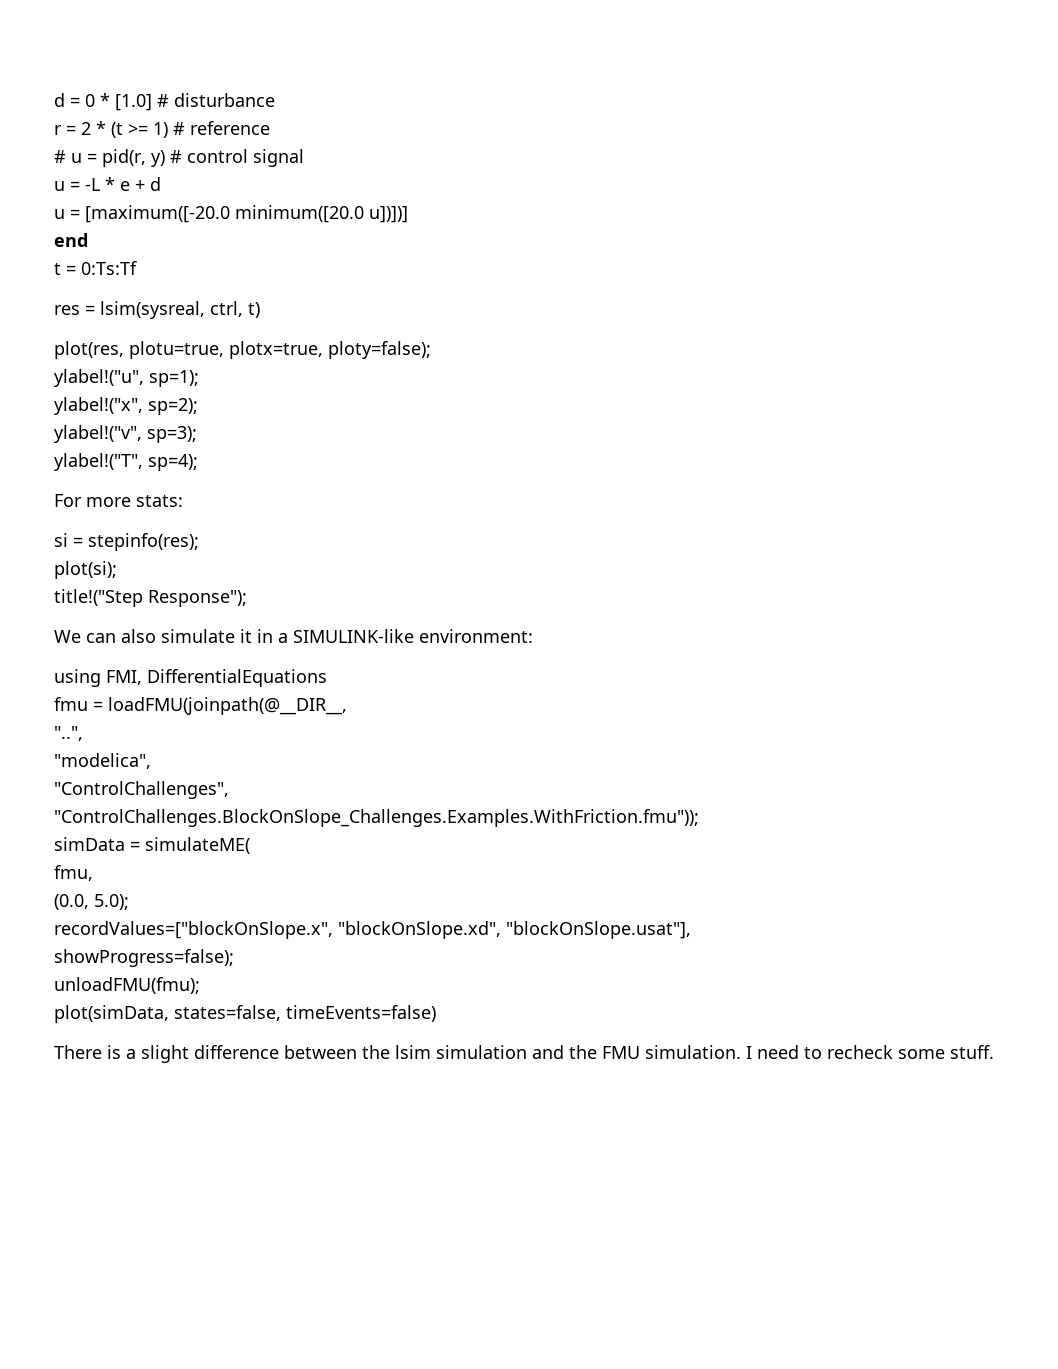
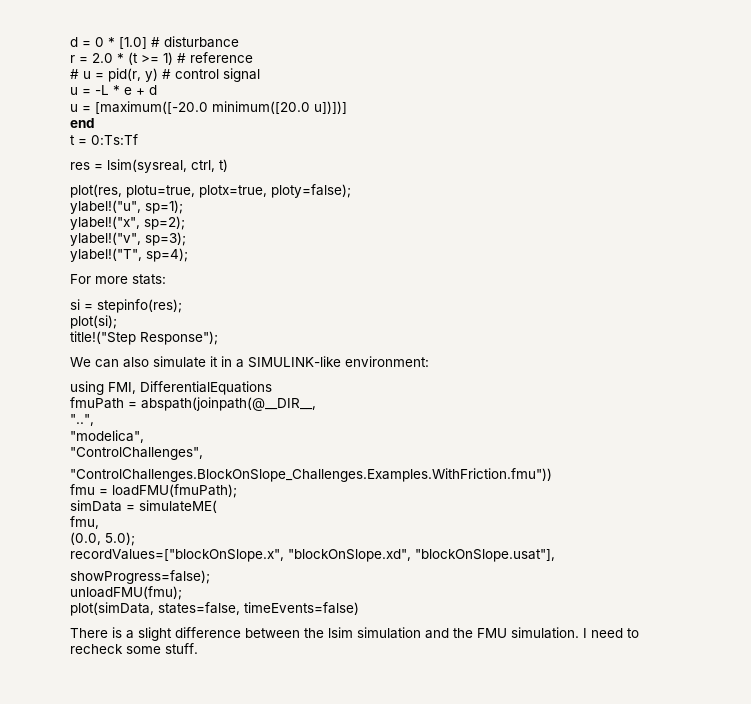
- r = 2 * (t >= 1) # reference
+ r = 2.0 * (t >= 1) # reference
- fmu = loadFMU(joinpath(@__DIR__,
+ fmuPath = abspath(joinpath(@__DIR__,
- "ControlChallenges.BlockOnSlope_Challenges.Examples.WithFriction.fmu"));
+ "ControlChallenges.BlockOnSlope_Challenges.Examples.WithFriction.fmu"))
+ fmu = loadFMU(fmuPath);

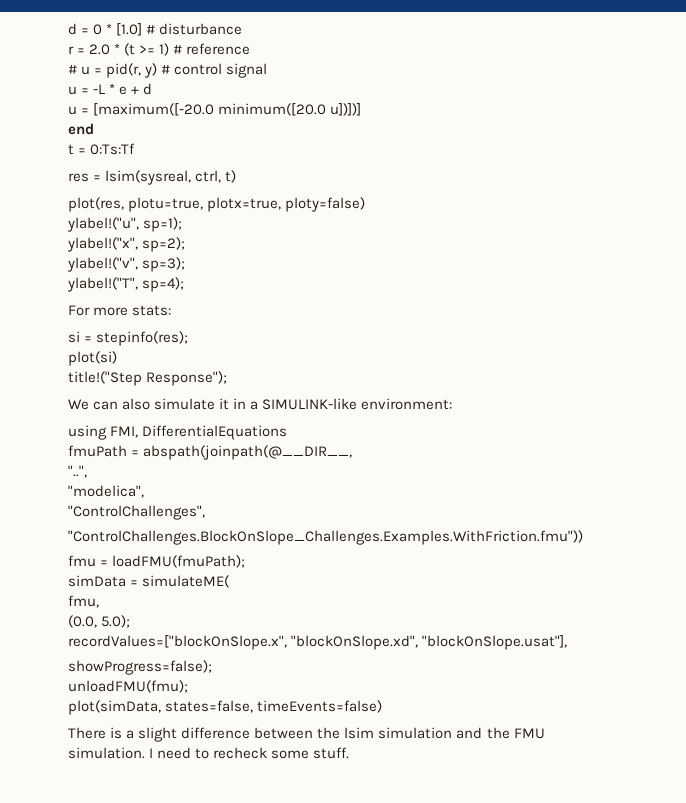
- plot(res, plotu=true, plotx=true, ploty=false);
+ plot(res, plotu=true, plotx=true, ploty=false)
- plot(si);
+ plot(si)

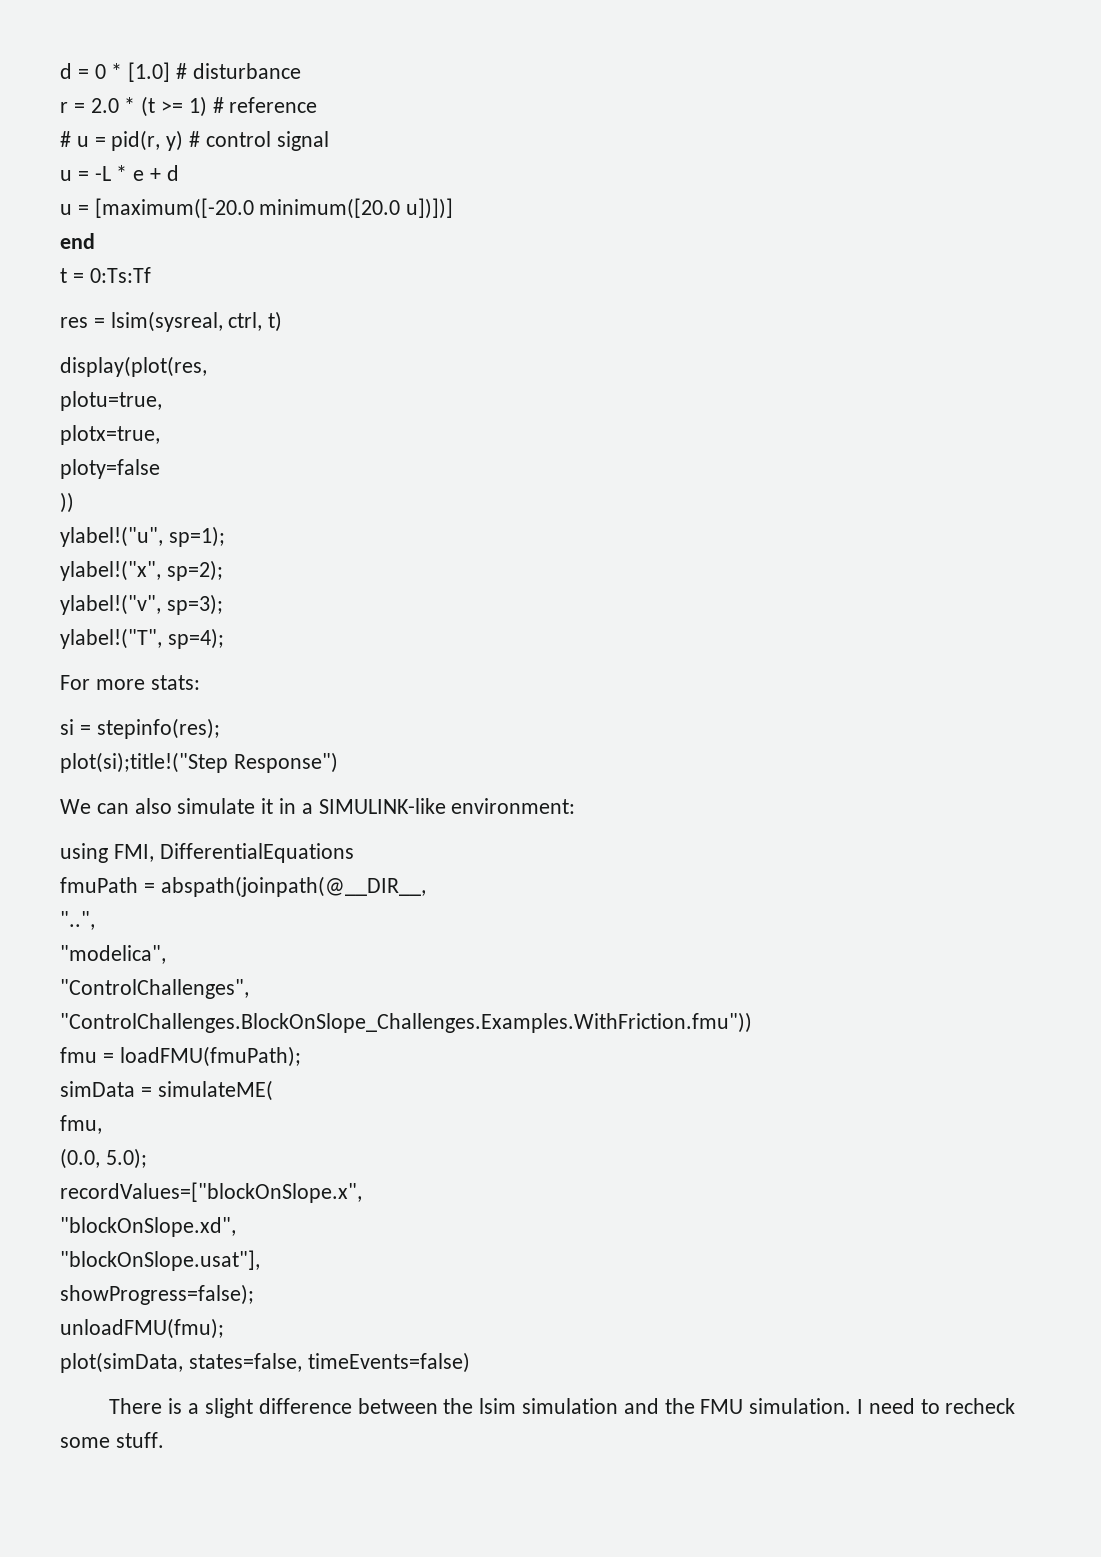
- plot(res, plotu=true, plotx=true, ploty=false)
+ display(plot(res,
+ plotu=true,
+ plotx=true,
+ ploty=false
+ ))
- plot(si)
- title!("Step Response");
+ plot(si);title!("Step Response")
- recordValues=["blockOnSlope.x", "blockOnSlope.xd", "blockOnSlope.usat"],
+ recordValues=["blockOnSlope.x",
+ "blockOnSlope.xd",
+ "blockOnSlope.usat"],

